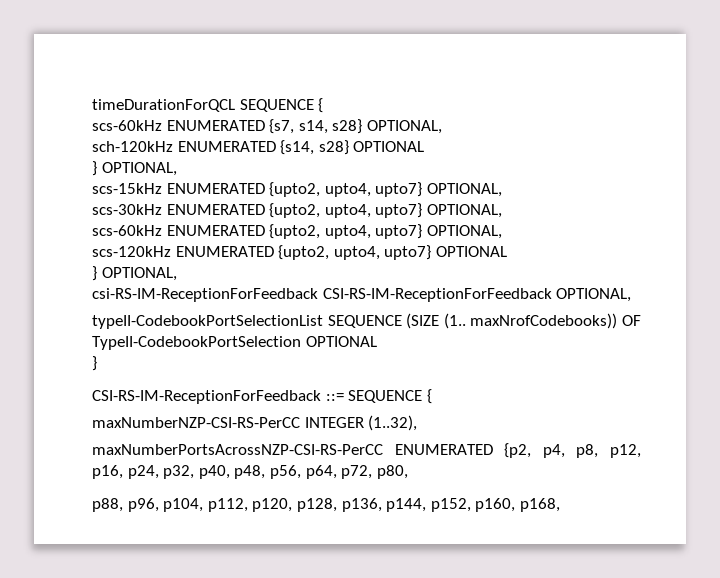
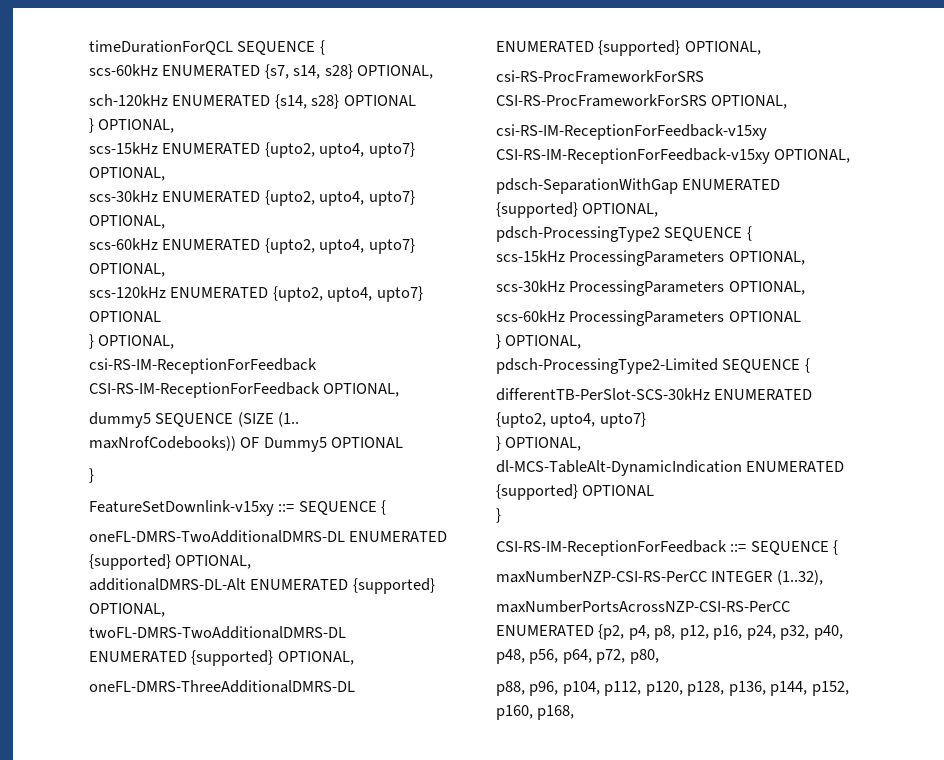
- typeII-CodebookPortSelectionList SEQUENCE (SIZE (1.. maxNrofCodebooks)) OF TypeII-CodebookPortSelection OPTIONAL
+ dummy5 SEQUENCE (SIZE (1.. maxNrofCodebooks)) OF Dummy5 OPTIONAL
+ }
+ FeatureSetDownlink-v15xy ::= SEQUENCE {
+ oneFL-DMRS-TwoAdditionalDMRS-DL ENUMERATED {supported} OPTIONAL,
+ additionalDMRS-DL-Alt ENUMERATED {supported} OPTIONAL,
+ twoFL-DMRS-TwoAdditionalDMRS-DL ENUMERATED {supported} OPTIONAL,
+ oneFL-DMRS-ThreeAdditionalDMRS-DL ENUMERATED {supported} OPTIONAL,
+ csi-RS-ProcFrameworkForSRS CSI-RS-ProcFrameworkForSRS OPTIONAL,
+ csi-RS-IM-ReceptionForFeedback-v15xy CSI-RS-IM-ReceptionForFeedback-v15xy OPTIONAL,
+ pdsch-SeparationWithGap ENUMERATED {supported} OPTIONAL,
+ pdsch-ProcessingType2 SEQUENCE {
+ scs-15kHz ProcessingParameters OPTIONAL,
+ scs-30kHz ProcessingParameters OPTIONAL,
+ scs-60kHz ProcessingParameters OPTIONAL
+ } OPTIONAL,
+ pdsch-ProcessingType2-Limited SEQUENCE {
+ differentTB-PerSlot-SCS-30kHz ENUMERATED {upto2, upto4, upto7}
+ } OPTIONAL,
+ dl-MCS-TableAlt-DynamicIndication ENUMERATED {supported} OPTIONAL

